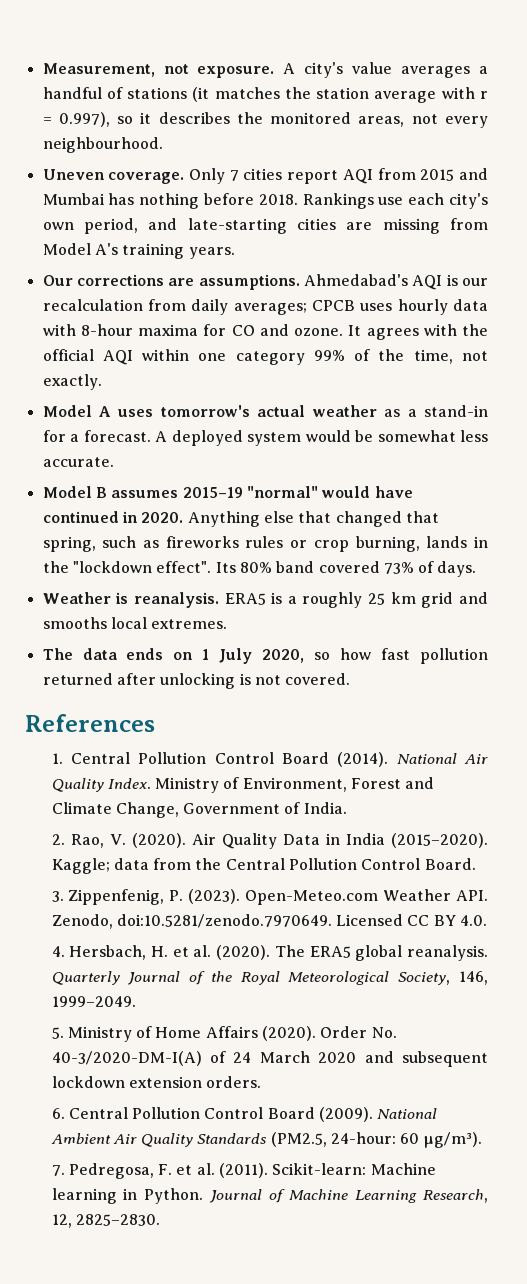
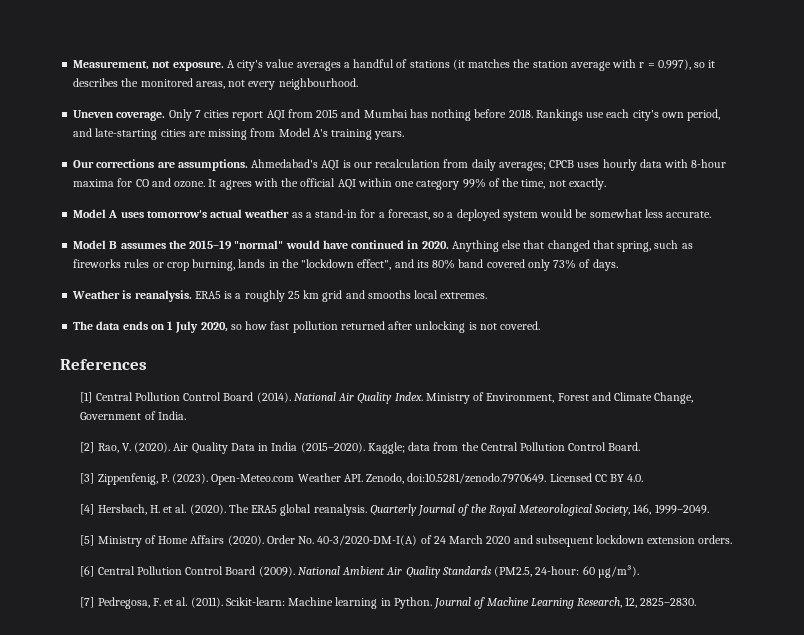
- Model A uses tomorrow's actual weather as a stand-in for a forecast. A deployed system would be somewhat less accurate.
+ Model A uses tomorrow's actual weather as a stand-in for a forecast, so a deployed system would be somewhat less accurate.
- Model B assumes 2015–19 "normal" would have continued in 2020.
+ Model B assumes the 2015–19 "normal" would have continued in 2020.
- Anything else that changed that spring, such as fireworks rules or crop burning, lands in the "lockdown effect". Its 80% band covered 73% of days.
+ Anything else that changed that spring, such as fireworks rules or crop burning, lands in the "lockdown effect", and its 80% band covered only 73% of days.
- 1. Central Pollution Control Board (2014).
+ [1] Central Pollution Control Board (2014).
- 2. Rao, V. (2020).
+ [2] Rao, V. (2020).
- 3. Zippenfenig, P. (2023).
+ [3] Zippenfenig, P. (2023).
- 4. Hersbach, H. et al. (2020).
+ [4] Hersbach, H. et al. (2020).
- 5. Ministry of Home Affairs (2020).
+ [5] Ministry of Home Affairs (2020).
- 6. Central Pollution Control Board (2009).
+ [6] Central Pollution Control Board (2009).
- 7. Pedregosa, F. et al. (2011).
+ [7] Pedregosa, F. et al. (2011).

